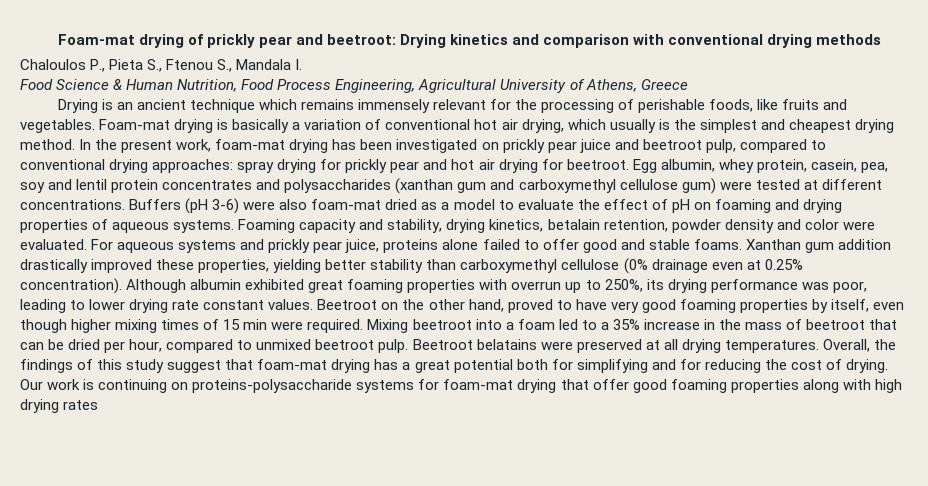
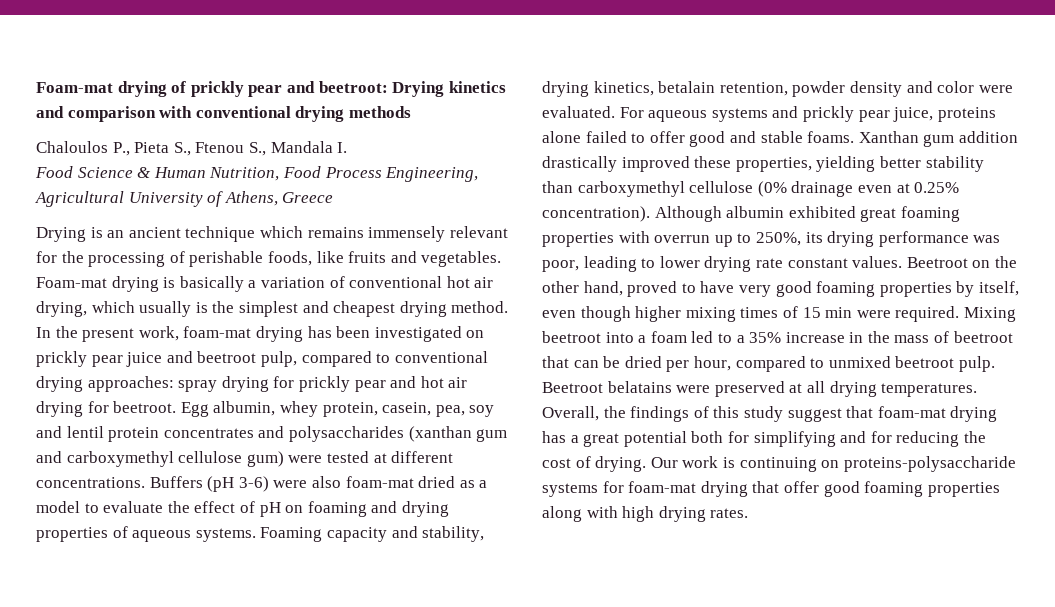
- Our work is continuing on proteins-polysaccharide systems for foam-mat drying that offer good foaming properties along with high drying rates
+ Our work is continuing on proteins-polysaccharide systems for foam-mat drying that offer good foaming properties along with high drying rates.

